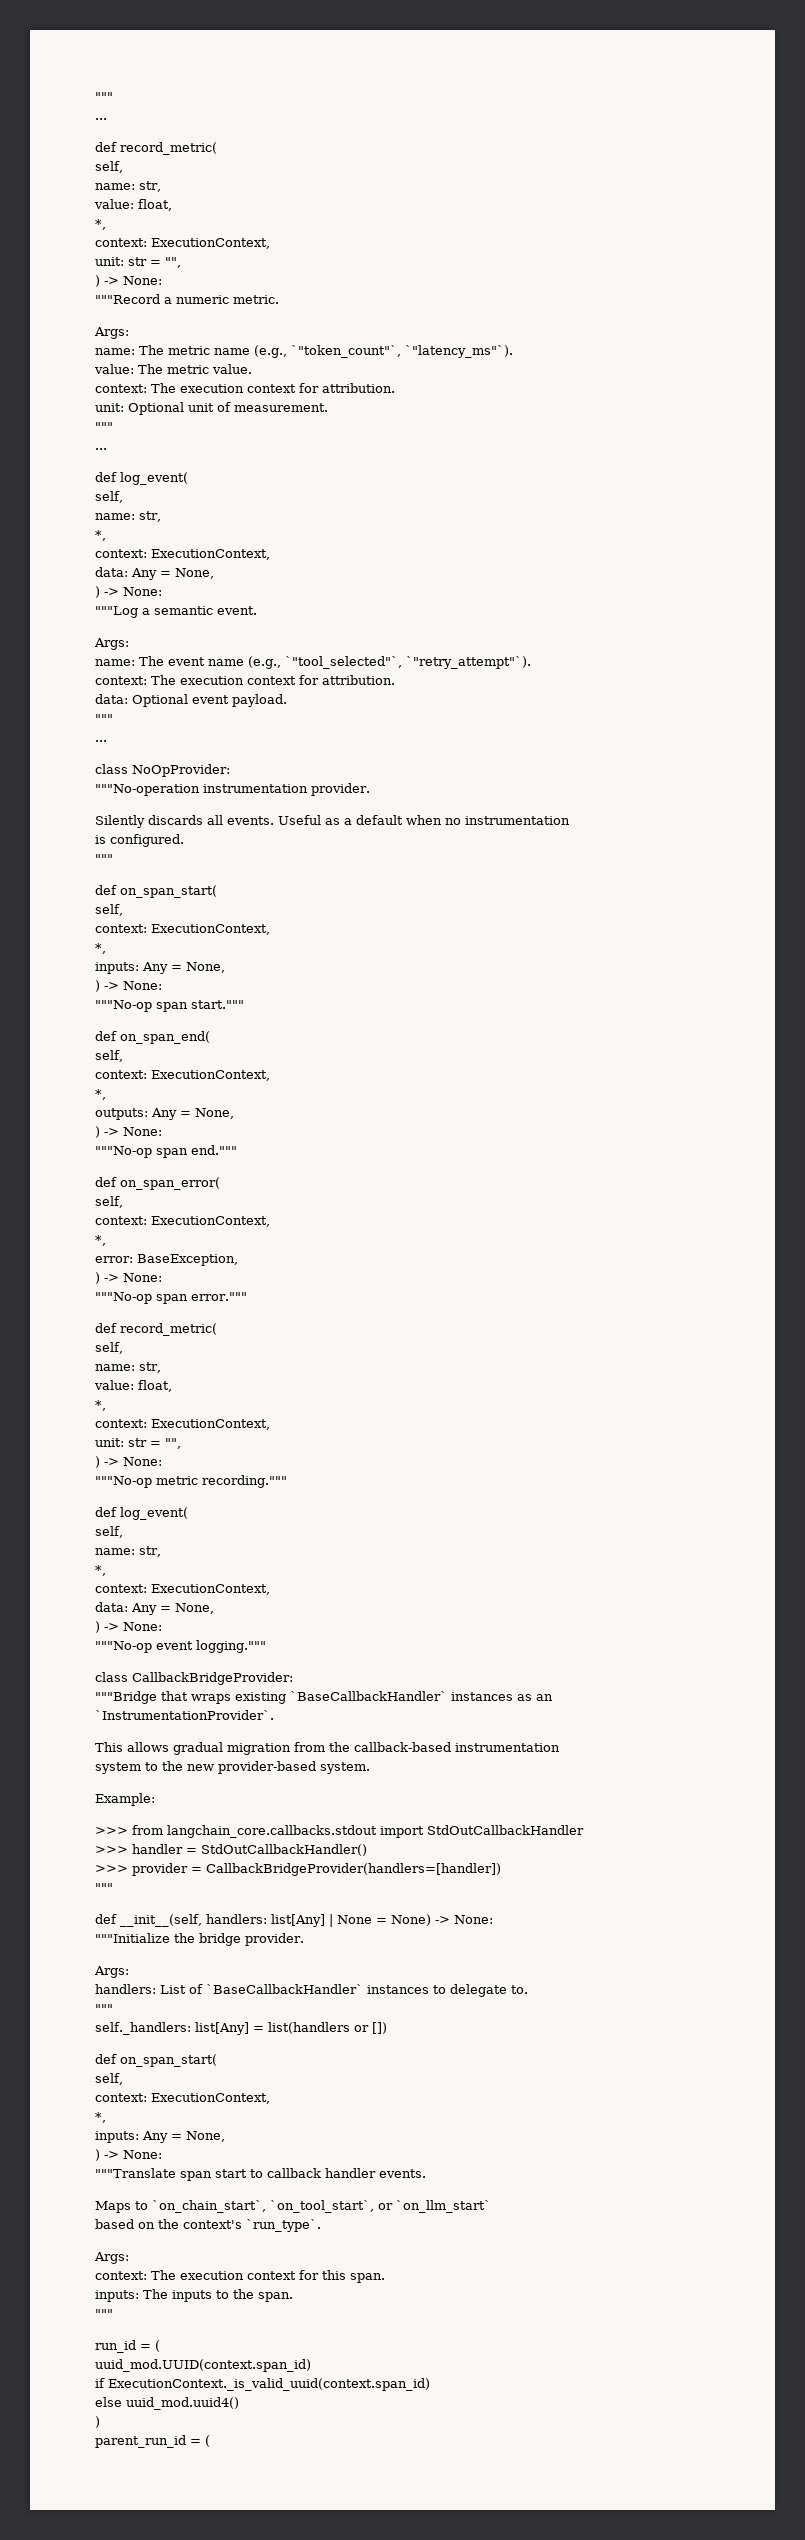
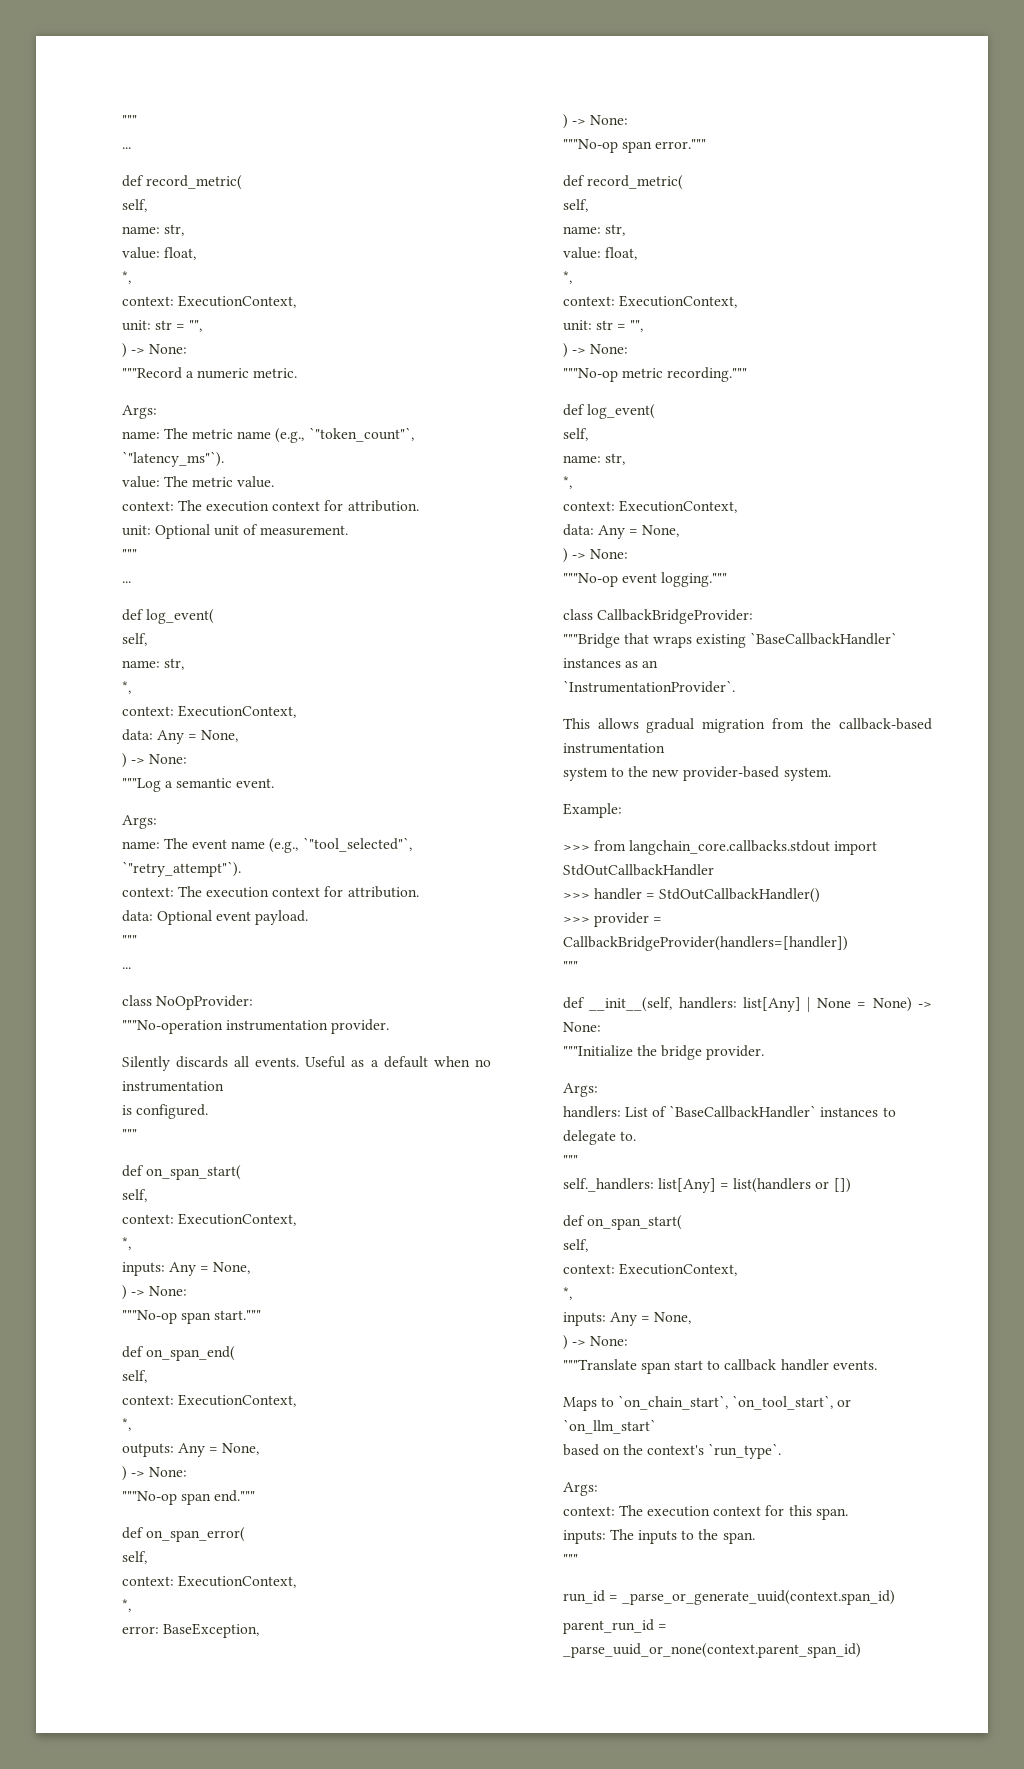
- run_id = (
- uuid_mod.UUID(context.span_id)
- if ExecutionContext._is_valid_uuid(context.span_id)
- else uuid_mod.uuid4()
- )
+ run_id = _parse_or_generate_uuid(context.span_id)
- parent_run_id = (
+ parent_run_id = _parse_uuid_or_none(context.parent_span_id)

